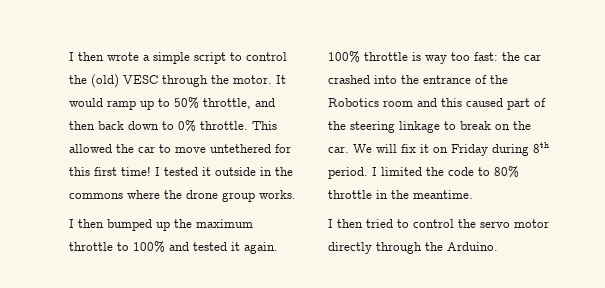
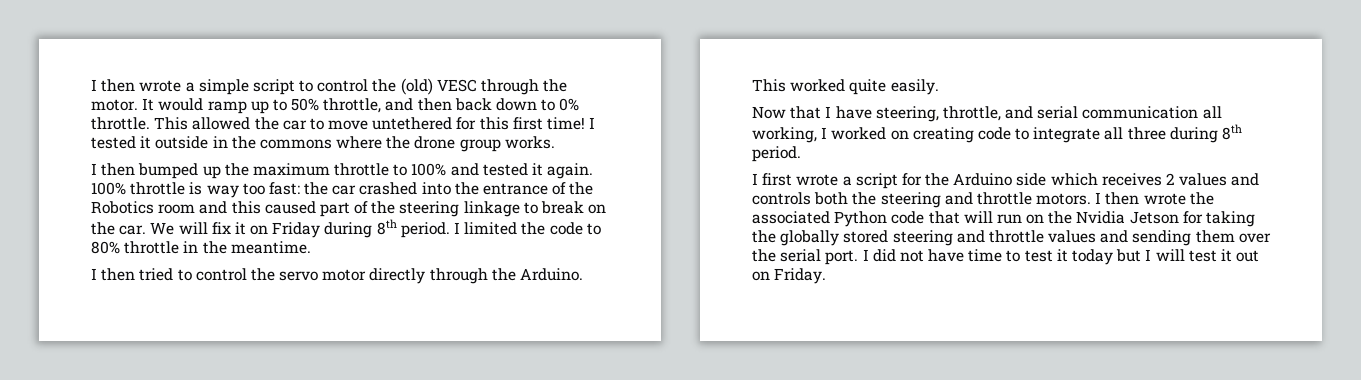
+ This worked quite easily.
+ Now that I have steering, throttle, and serial communication all working, I worked on creating code to integrate all three during 8th period.
+ I first wrote a script for the Arduino side which receives 2 values and controls both the steering and throttle motors. I then wrote the associated Python code that will run on the Nvidia Jetson for taking the globally stored steering and throttle values and sending them over the serial port. I did not have time to test it today but I will test it out on Friday.

